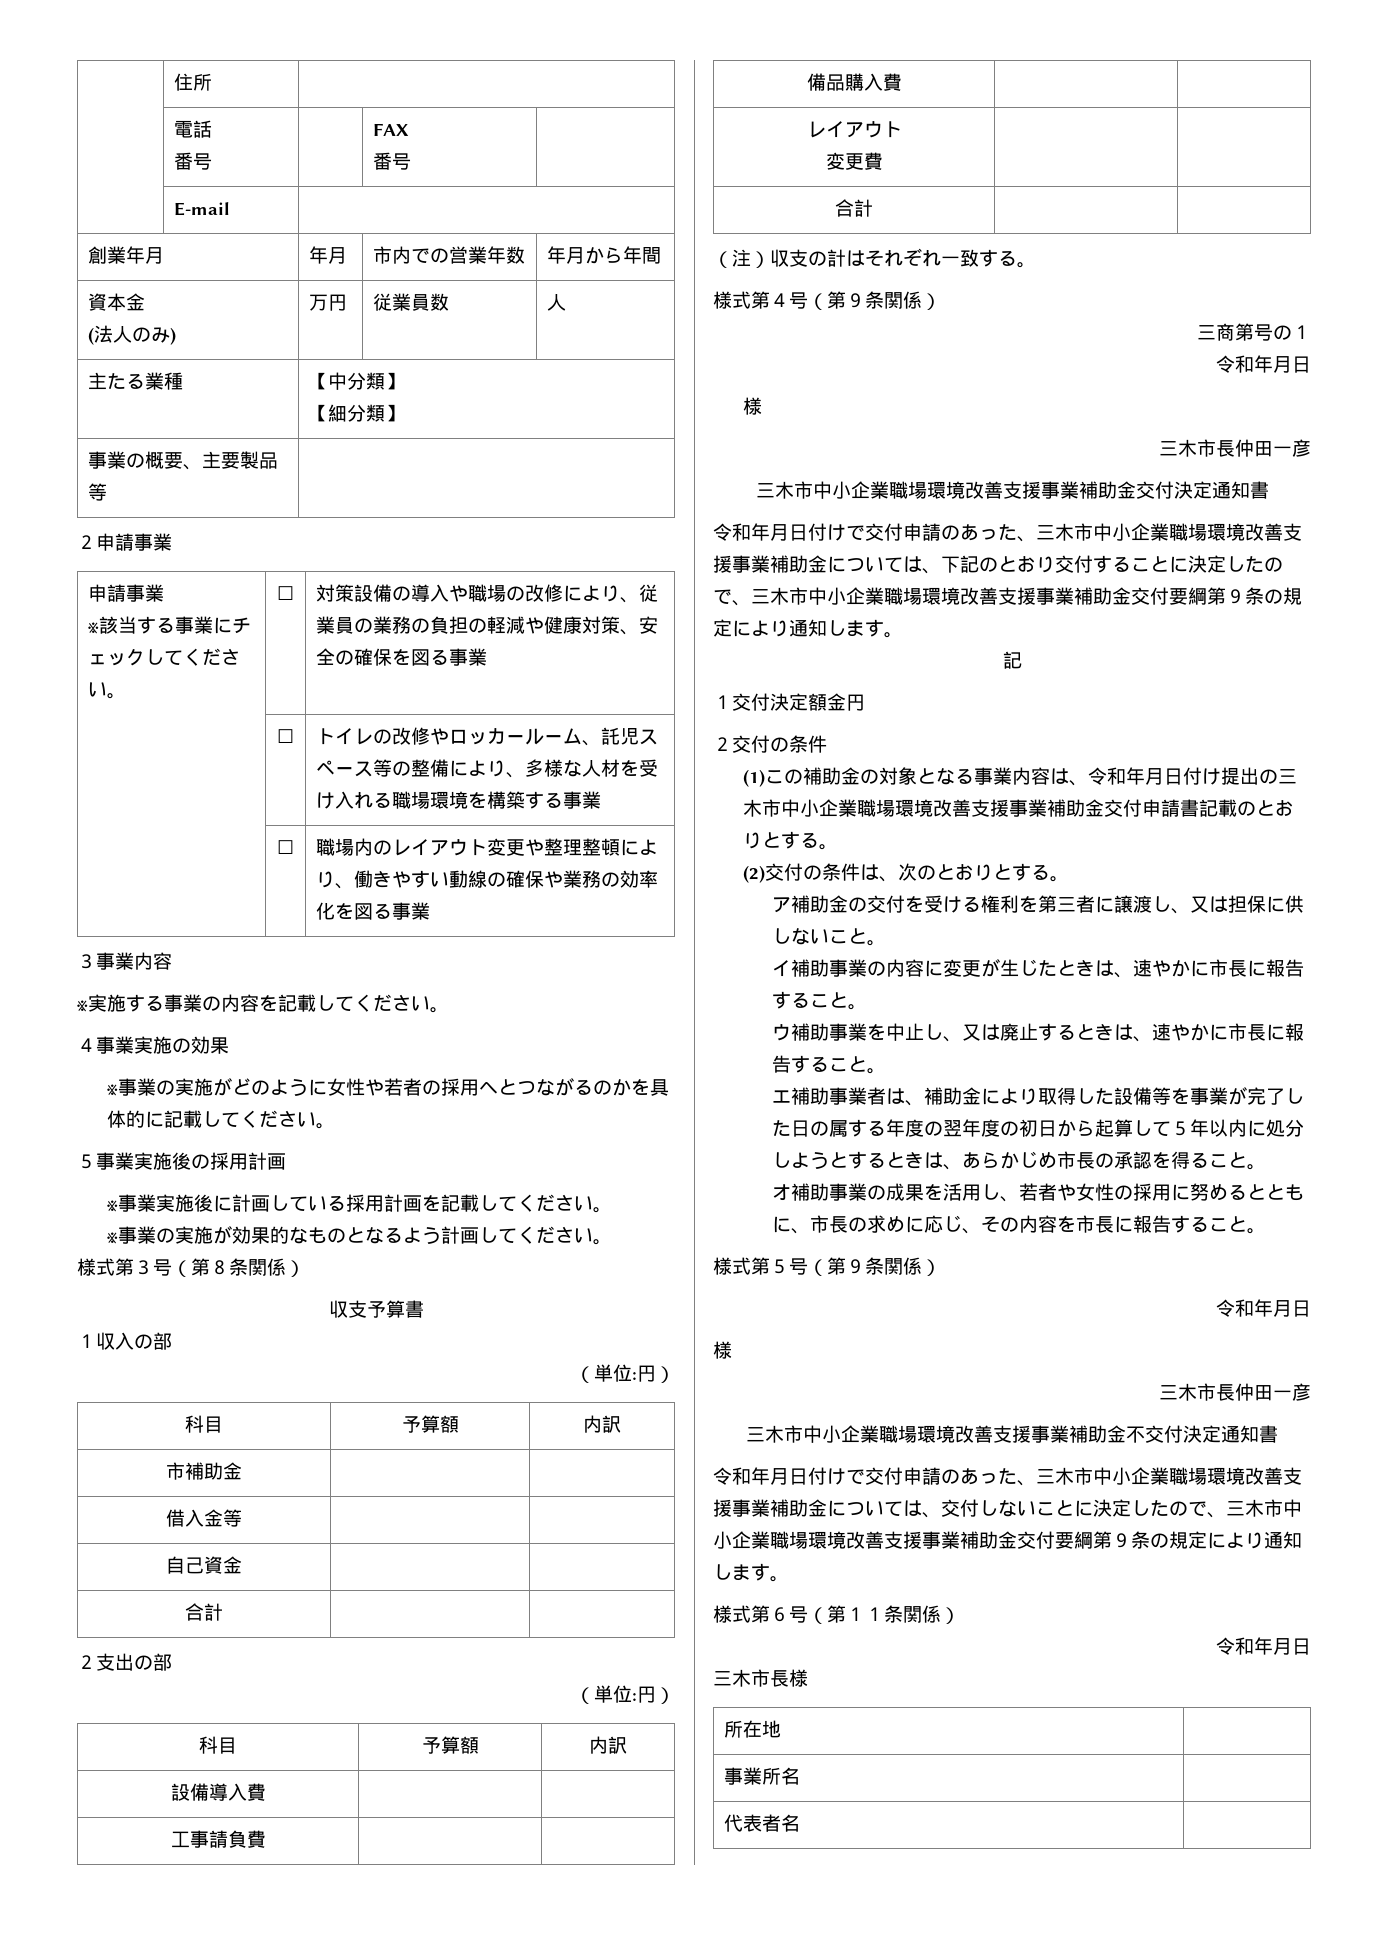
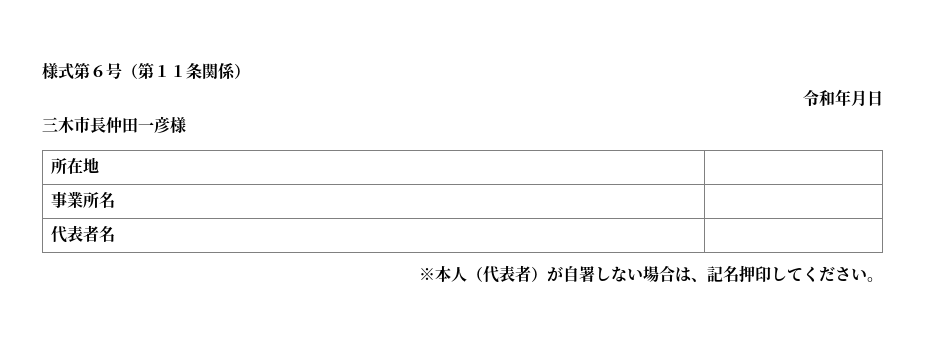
- | 住所 |
- | 電話
- 番号 | | FAX
- 番号 |
- | E-mail |
- 創業年月 | 年月 | 市内での営業年数 | 年月から年間
- 資本金
- (法人のみ) | 万円 | 従業員数 | 人
- 主たる業種 | 【中分類】
- 【細分類】
- 事業の概要、主要製品等 |
- ２申請事業
- 申請事業
- ※該当する事業にチェックしてください。 | ☐ | 対策設備の導入や職場の改修により、従業員の業務の負担の軽減や健康対策、安全の確保を図る事業
- | ☐ | トイレの改修やロッカールーム、託児スペース等の整備により、多様な人材を受け入れる職場環境を構築する事業
- | ☐ | 職場内のレイアウト変更や整理整頓により、働きやすい動線の確保や業務の効率化を図る事業
- ３事業内容
- ※実施する事業の内容を記載してください。
- ４事業実施の効果
- ※事業の実施がどのように女性や若者の採用へとつながるのかを具体的に記載してください。
- ５事業実施後の採用計画
- ※事業実施後に計画している採用計画を記載してください。
- ※事業の実施が効果的なものとなるよう計画してください。
- 様式第３号（第８条関係）
- 収支予算書
- １収入の部
- （単位:円）
- 科目 | 予算額 | 内訳
- 市補助金 | |
- 借入金等 | |
- 自己資金 | |
- 合計 | |
- ２支出の部
- （単位:円）
- 科目 | 予算額 | 内訳
- 設備導入費 | |
- 工事請負費 | |
- 備品購入費 | |
- レイアウト
- 変更費 | |
- 合計 | |
- （注）収支の計はそれぞれ一致する。
- 様式第４号（第９条関係）
- 三商第号の１
- 令和年月日
- 様
- 三木市長仲田一彦
- 三木市中小企業職場環境改善支援事業補助金交付決定通知書
- 令和年月日付けで交付申請のあった、三木市中小企業職場環境改善支援事業補助金については、下記のとおり交付することに決定したので、三木市中小企業職場環境改善支援事業補助金交付要綱第９条の規定により通知します。
- 記
- １交付決定額金円
- ２交付の条件
- (1)この補助金の対象となる事業内容は、令和年月日付け提出の三木市中小企業職場環境改善支援事業補助金交付申請書記載のとおりとする。
- (2)交付の条件は、次のとおりとする。
- ア補助金の交付を受ける権利を第三者に譲渡し、又は担保に供しないこと。
- イ補助事業の内容に変更が生じたときは、速やかに市長に報告すること。
- ウ補助事業を中止し、又は廃止するときは、速やかに市長に報告すること。
- エ補助事業者は、補助金により取得した設備等を事業が完了した日の属する年度の翌年度の初日から起算して５年以内に処分しようとするときは、あらかじめ市長の承認を得ること。
- オ補助事業の成果を活用し、若者や女性の採用に努めるとともに、市長の求めに応じ、その内容を市長に報告すること。
- 様式第５号（第９条関係）
- 令和年月日
- 様
- 三木市長仲田一彦
- 三木市中小企業職場環境改善支援事業補助金不交付決定通知書
- 令和年月日付けで交付申請のあった、三木市中小企業職場環境改善支援事業補助金については、交付しないことに決定したので、三木市中小企業職場環境改善支援事業補助金交付要綱第９条の規定により通知します。
- 三木市長様
+ 三木市長仲田一彦様
+ ※本人（代表者）が自署しない場合は、記名押印してください。

